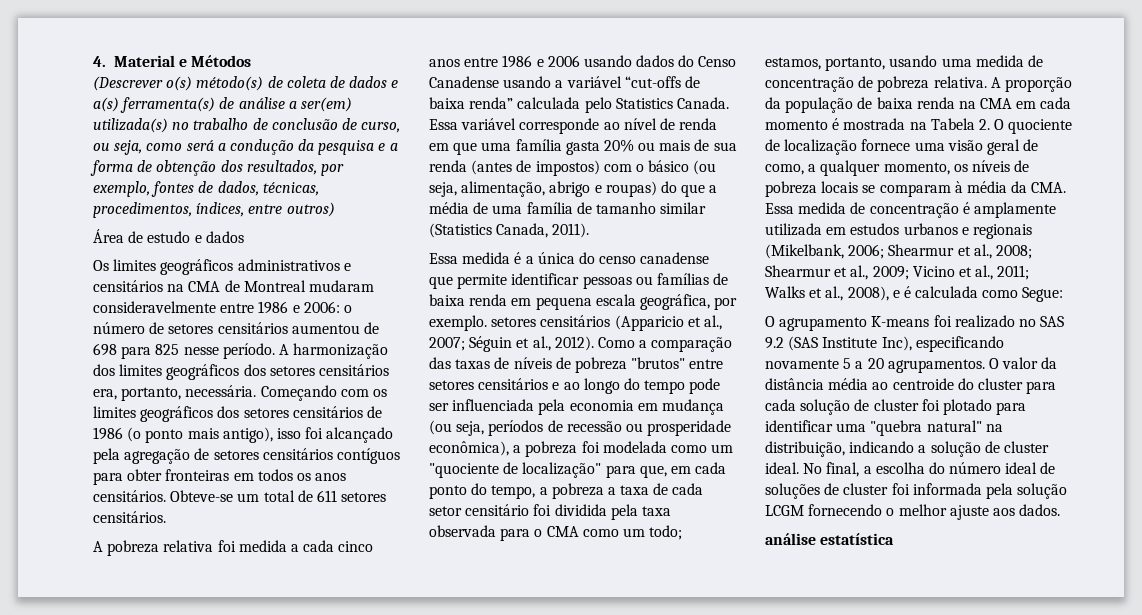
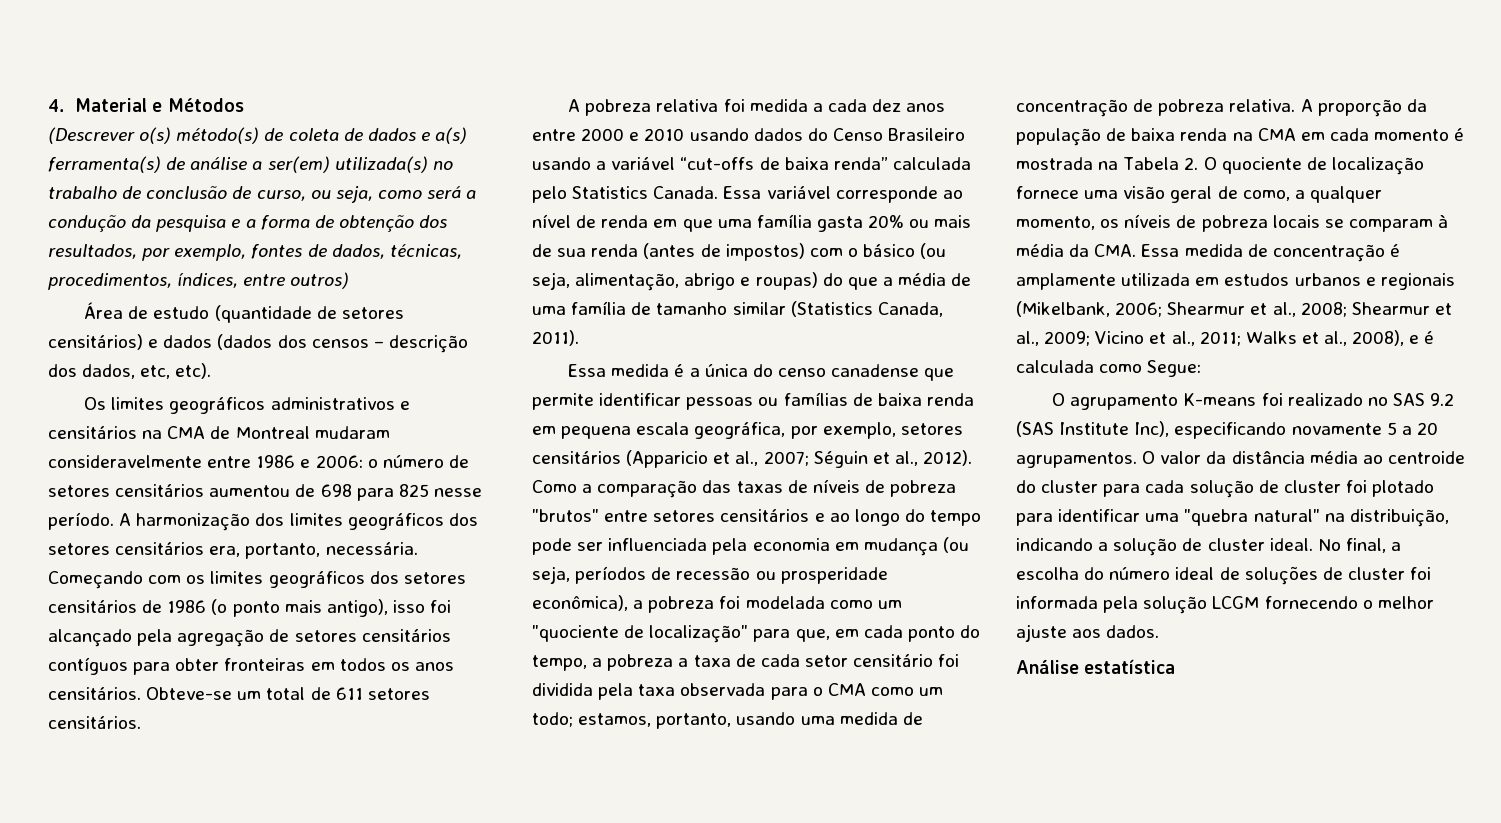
- Área de estudo e dados
+ Área de estudo (quantidade de setores censitários) e dados (dados dos censos – descrição dos dados, etc, etc).
- A pobreza relativa foi medida a cada cinco anos entre 1986 e 2006 usando dados do Censo Canadense usando a variável “cut-offs de baixa renda” calculada pelo Statistics Canada.
+ A pobreza relativa foi medida a cada dez anos entre 2000 e 2010 usando dados do Censo Brasileiro usando a variável “cut-offs de baixa renda” calculada pelo Statistics Canada.
- Essa medida é a única do censo canadense que permite identificar pessoas ou famílias de baixa renda em pequena escala geográfica, por exemplo. setores censitários (Apparicio et al., 2007; Séguin et al., 2012).
+ Essa medida é a única do censo canadense que permite identificar pessoas ou famílias de baixa renda em pequena escala geográfica, por exemplo, setores censitários (Apparicio et al., 2007; Séguin et al., 2012).
- análise estatística
+ Análise estatística

